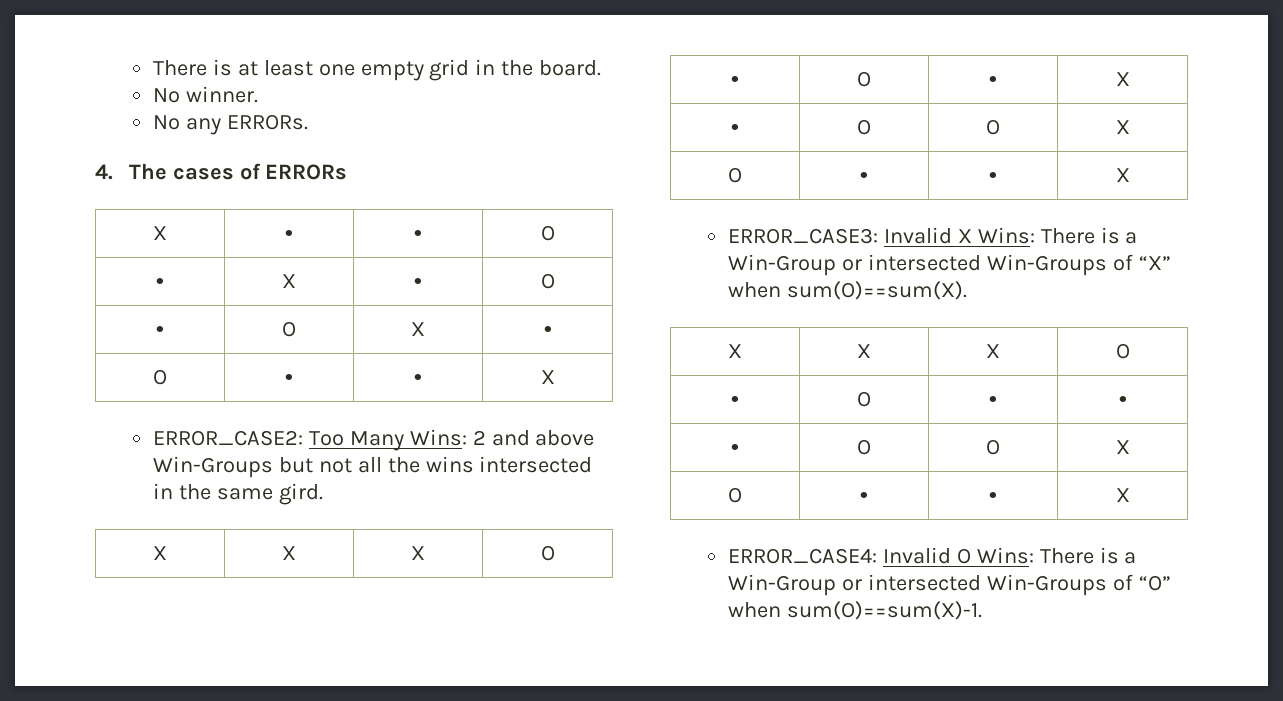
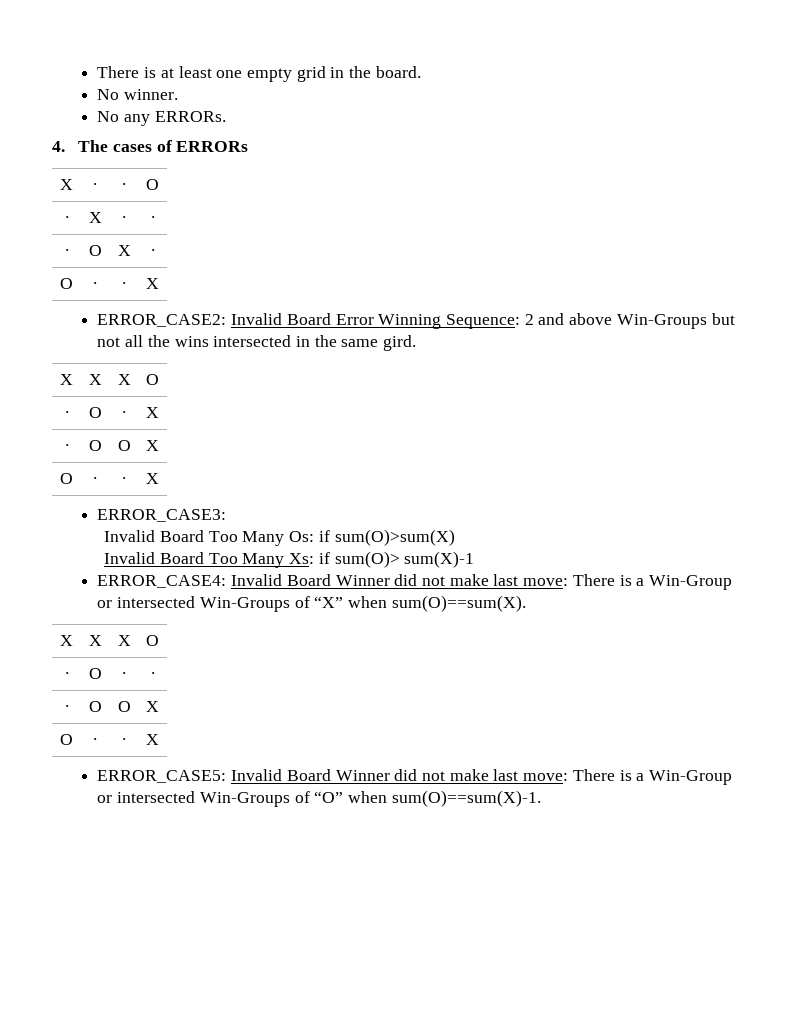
- ∙ | X | ∙ | O
+ ∙ | X | ∙ | ∙
- ERROR_CASE2: Too Many Wins: 2 and above Win-Groups but not all the wins intersected in the same gird.
+ ERROR_CASE2: Invalid Board Error Winning Sequence: 2 and above Win-Groups but not all the wins intersected in the same gird.
- ERROR_CASE3: Invalid X Wins: There is a Win-Group or intersected Win-Groups of “X” when sum(O)==sum(X).
+ ERROR_CASE3:
+ Invalid Board Too Many Os: if sum(O)>sum(X)
+ Invalid Board Too Many Xs: if sum(O)> sum(X)-1
+ ERROR_CASE4: Invalid Board Winner did not make last move: There is a Win-Group or intersected Win-Groups of “X” when sum(O)==sum(X).
- ERROR_CASE4: Invalid O Wins: There is a Win-Group or intersected Win-Groups of “O” when sum(O)==sum(X)-1.
+ ERROR_CASE5: Invalid Board Winner did not make last move: There is a Win-Group or intersected Win-Groups of “O” when sum(O)==sum(X)-1.

